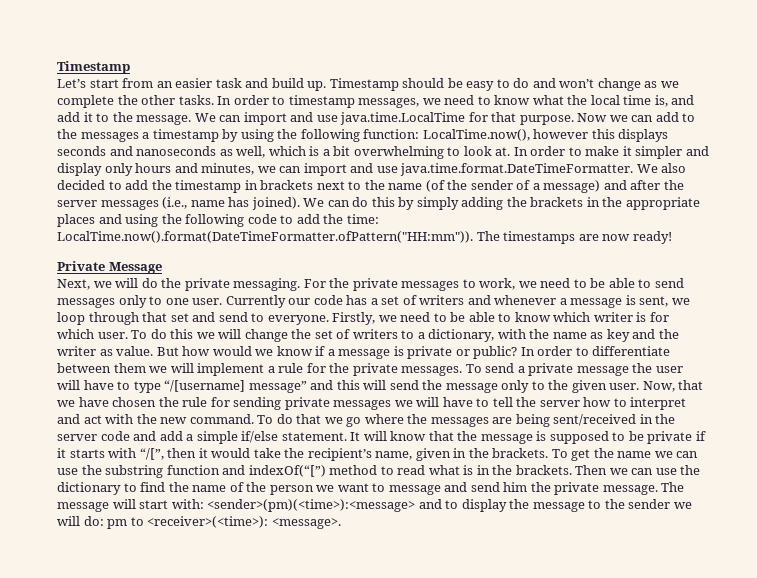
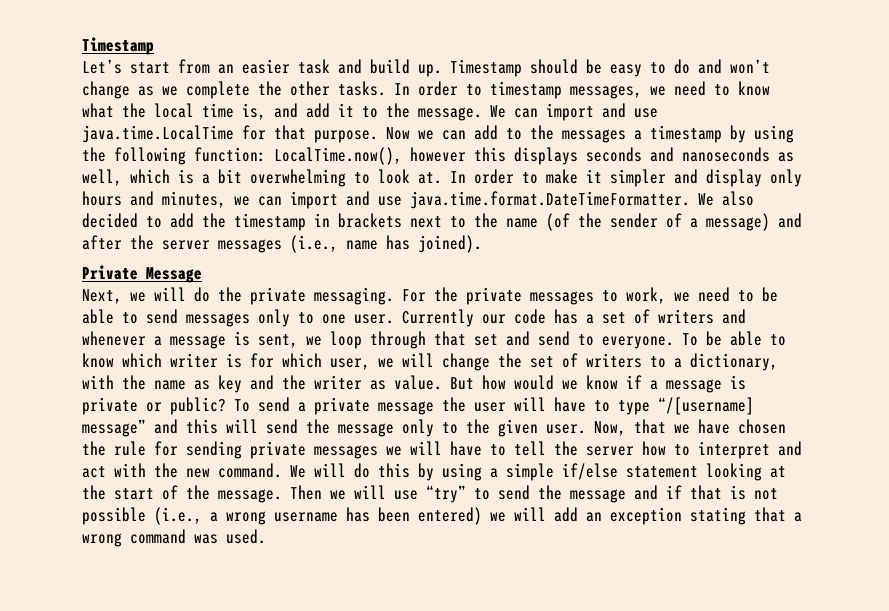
- We can do this by simply adding the brackets in the appropriate places and using the following code to add the time: LocalTime.now().format(DateTimeFormatter.ofPattern("HH:mm")). The timestamps are now ready!
- Firstly, we need to be able to know which writer is for which user. To do this we will change the set of writers to a dictionary, with the name as key and the writer as value.
+ To be able to know which writer is for which user, we will change the set of writers to a dictionary, with the name as key and the writer as value.
- In order to differentiate between them we will implement a rule for the private messages.
- To do that we go where the messages are being sent/received in the server code and add a simple if/else statement. It will know that the message is supposed to be private if it starts with “/[”, then it would take the recipient’s name, given in the brackets. To get the name we can use the substring function and indexOf(“[”) method to read what is in the brackets. Then we can use the dictionary to find the name of the person we want to message and send him the private message. The message will start with: <sender>(pm)(<time>):<message> and to display the message to the sender we will do: pm to <receiver>(<time>): <message>.
+ We will do this by using a simple if/else statement looking at the start of the message. Then we will use “try” to send the message and if that is not possible (i.e., a wrong username has been entered) we will add an exception stating that a wrong command was used.

